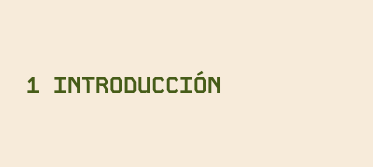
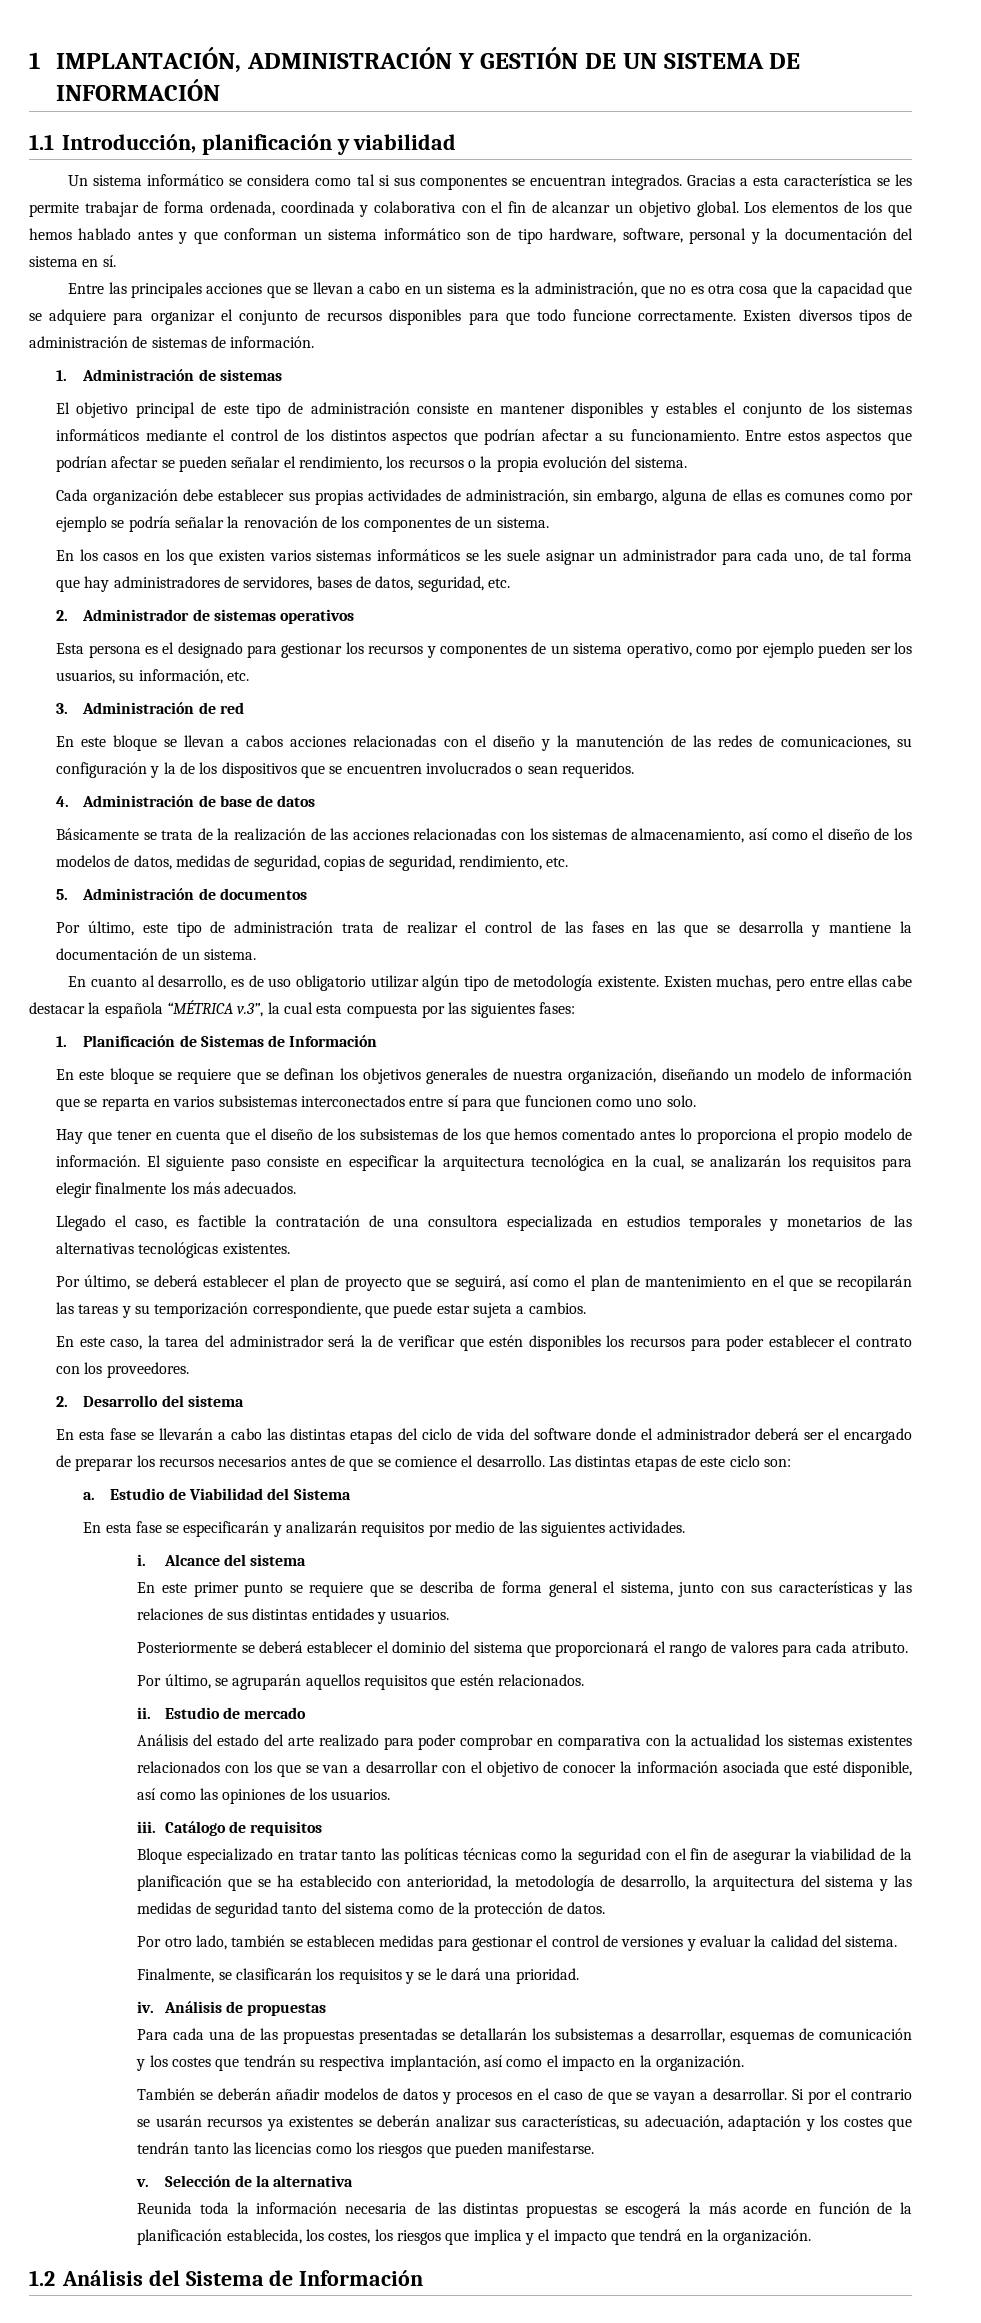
- 1 INTRODUCCIÓN
+ 1 IMPLANTACIÓN, ADMINISTRACIÓN Y GESTIÓN DE UN SISTEMA DE INFORMACIÓN
+ 1.1 Introducción, planificación y viabilidad
+ Un sistema informático se considera como tal si sus componentes se encuentran integrados. Gracias a esta característica se les permite trabajar de forma ordenada, coordinada y colaborativa con el fin de alcanzar un objetivo global. Los elementos de los que hemos hablado antes y que conforman un sistema informático son de tipo hardware, software, personal y la documentación del sistema en sí.
+ Entre las principales acciones que se llevan a cabo en un sistema es la administración, que no es otra cosa que la capacidad que se adquiere para organizar el conjunto de recursos disponibles para que todo funcione correctamente. Existen diversos tipos de administración de sistemas de información.
+ 1. Administración de sistemas
+ El objetivo principal de este tipo de administración consiste en mantener disponibles y estables el conjunto de los sistemas informáticos mediante el control de los distintos aspectos que podrían afectar a su funcionamiento. Entre estos aspectos que podrían afectar se pueden señalar el rendimiento, los recursos o la propia evolución del sistema.
+ Cada organización debe establecer sus propias actividades de administración, sin embargo, alguna de ellas es comunes como por ejemplo se podría señalar la renovación de los componentes de un sistema.
+ En los casos en los que existen varios sistemas informáticos se les suele asignar un administrador para cada uno, de tal forma que hay administradores de servidores, bases de datos, seguridad, etc.
+ 2. Administrador de sistemas operativos
+ Esta persona es el designado para gestionar los recursos y componentes de un sistema operativo, como por ejemplo pueden ser los usuarios, su información, etc.
+ 3. Administración de red
+ En este bloque se llevan a cabos acciones relacionadas con el diseño y la manutención de las redes de comunicaciones, su configuración y la de los dispositivos que se encuentren involucrados o sean requeridos.
+ 4. Administración de base de datos
+ Básicamente se trata de la realización de las acciones relacionadas con los sistemas de almacenamiento, así como el diseño de los modelos de datos, medidas de seguridad, copias de seguridad, rendimiento, etc.
+ 5. Administración de documentos
+ Por último, este tipo de administración trata de realizar el control de las fases en las que se desarrolla y mantiene la documentación de un sistema.
+ En cuanto al desarrollo, es de uso obligatorio utilizar algún tipo de metodología existente. Existen muchas, pero entre ellas cabe destacar la española “MÉTRICA v.3”, la cual esta compuesta por las siguientes fases:
+ 1. Planificación de Sistemas de Información
+ En este bloque se requiere que se definan los objetivos generales de nuestra organización, diseñando un modelo de información que se reparta en varios subsistemas interconectados entre sí para que funcionen como uno solo.
+ Hay que tener en cuenta que el diseño de los subsistemas de los que hemos comentado antes lo proporciona el propio modelo de información. El siguiente paso consiste en especificar la arquitectura tecnológica en la cual, se analizarán los requisitos para elegir finalmente los más adecuados.
+ Llegado el caso, es factible la contratación de una consultora especializada en estudios temporales y monetarios de las alternativas tecnológicas existentes.
+ Por último, se deberá establecer el plan de proyecto que se seguirá, así como el plan de mantenimiento en el que se recopilarán las tareas y su temporización correspondiente, que puede estar sujeta a cambios.
+ En este caso, la tarea del administrador será la de verificar que estén disponibles los recursos para poder establecer el contrato con los proveedores.
+ 2. Desarrollo del sistema
+ En esta fase se llevarán a cabo las distintas etapas del ciclo de vida del software donde el administrador deberá ser el encargado de preparar los recursos necesarios antes de que se comience el desarrollo. Las distintas etapas de este ciclo son:
+ a. Estudio de Viabilidad del Sistema
+ En esta fase se especificarán y analizarán requisitos por medio de las siguientes actividades.
+ i. Alcance del sistema
+ En este primer punto se requiere que se describa de forma general el sistema, junto con sus características y las relaciones de sus distintas entidades y usuarios.
+ Posteriormente se deberá establecer el dominio del sistema que proporcionará el rango de valores para cada atributo.
+ Por último, se agruparán aquellos requisitos que estén relacionados.
+ ii. Estudio de mercado
+ Análisis del estado del arte realizado para poder comprobar en comparativa con la actualidad los sistemas existentes relacionados con los que se van a desarrollar con el objetivo de conocer la información asociada que esté disponible, así como las opiniones de los usuarios.
+ iii. Catálogo de requisitos
+ Bloque especializado en tratar tanto las políticas técnicas como la seguridad con el fin de asegurar la viabilidad de la planificación que se ha establecido con anterioridad, la metodología de desarrollo, la arquitectura del sistema y las medidas de seguridad tanto del sistema como de la protección de datos.
+ Por otro lado, también se establecen medidas para gestionar el control de versiones y evaluar la calidad del sistema.
+ Finalmente, se clasificarán los requisitos y se le dará una prioridad.
+ iv. Análisis de propuestas
+ Para cada una de las propuestas presentadas se detallarán los subsistemas a desarrollar, esquemas de comunicación y los costes que tendrán su respectiva implantación, así como el impacto en la organización.
+ También se deberán añadir modelos de datos y procesos en el caso de que se vayan a desarrollar. Si por el contrario se usarán recursos ya existentes se deberán analizar sus características, su adecuación, adaptación y los costes que tendrán tanto las licencias como los riesgos que pueden manifestarse.
+ v. Selección de la alternativa
+ Reunida toda la información necesaria de las distintas propuestas se escogerá la más acorde en función de la planificación establecida, los costes, los riesgos que implica y el impacto que tendrá en la organización.
+ 1.2 Análisis del Sistema de Información

